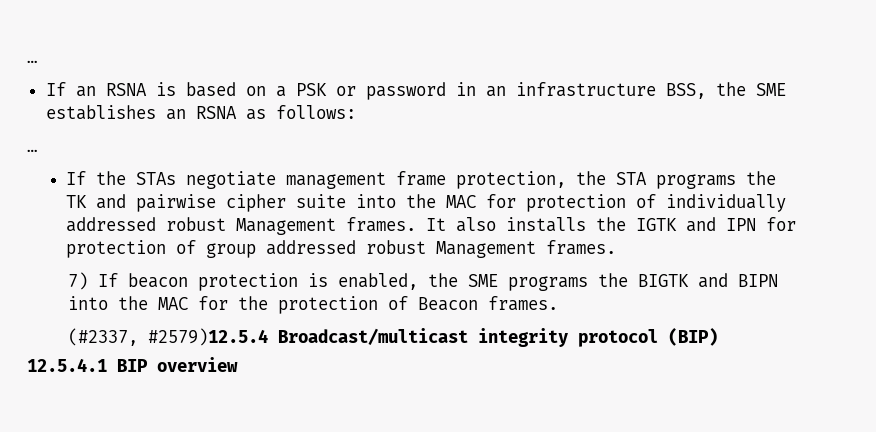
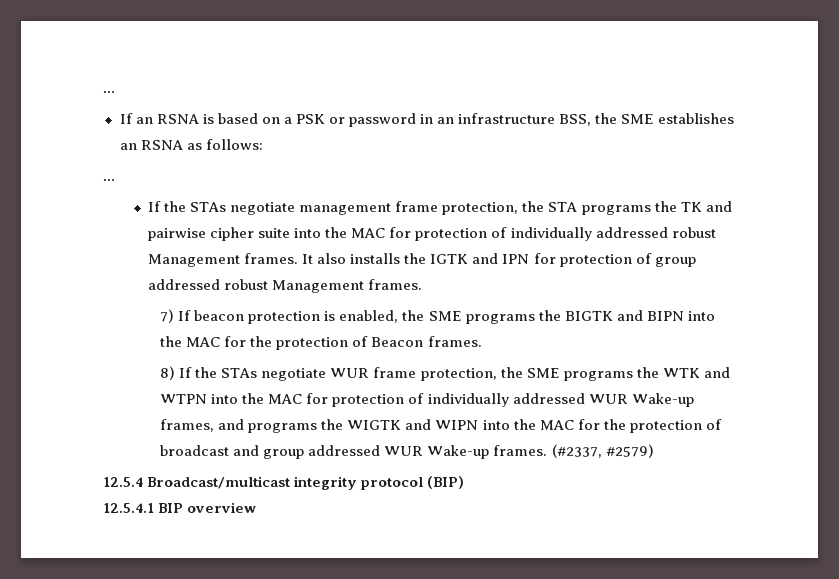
- (#2337, #2579)12.5.4 Broadcast/multicast integrity protocol (BIP)
+ 8) If the STAs negotiate WUR frame protection, the SME programs the WTK and WTPN into the MAC for protection of individually addressed WUR Wake-up frames, and programs the WIGTK and WIPN into the MAC for the protection of broadcast and group addressed WUR Wake-up frames. (#2337, #2579)
+ 12.5.4 Broadcast/multicast integrity protocol (BIP)

